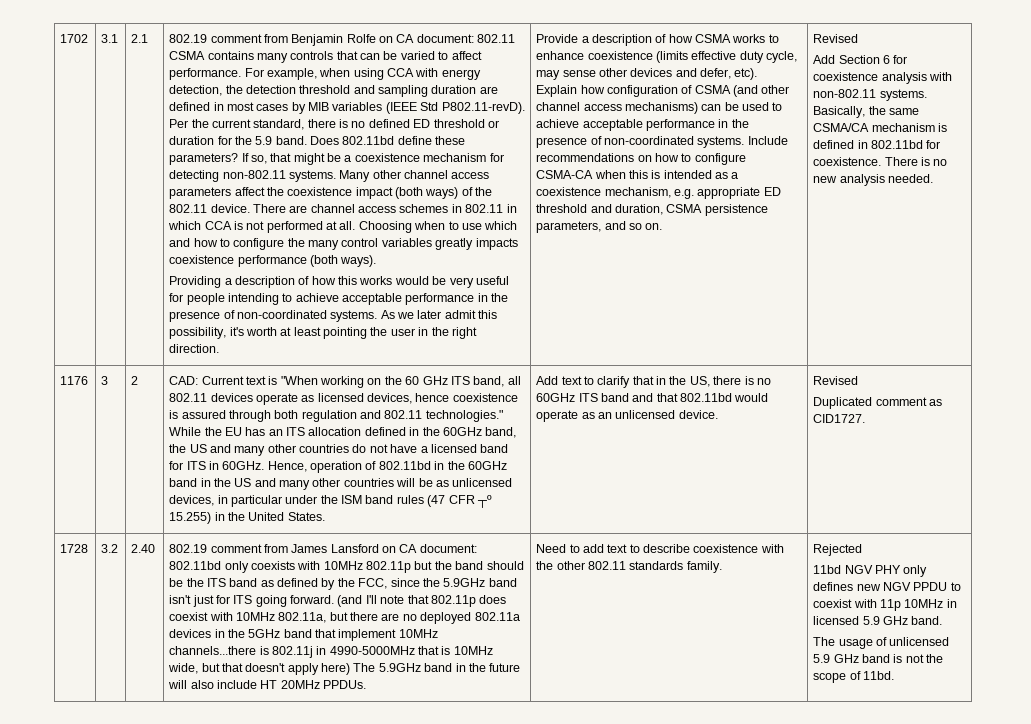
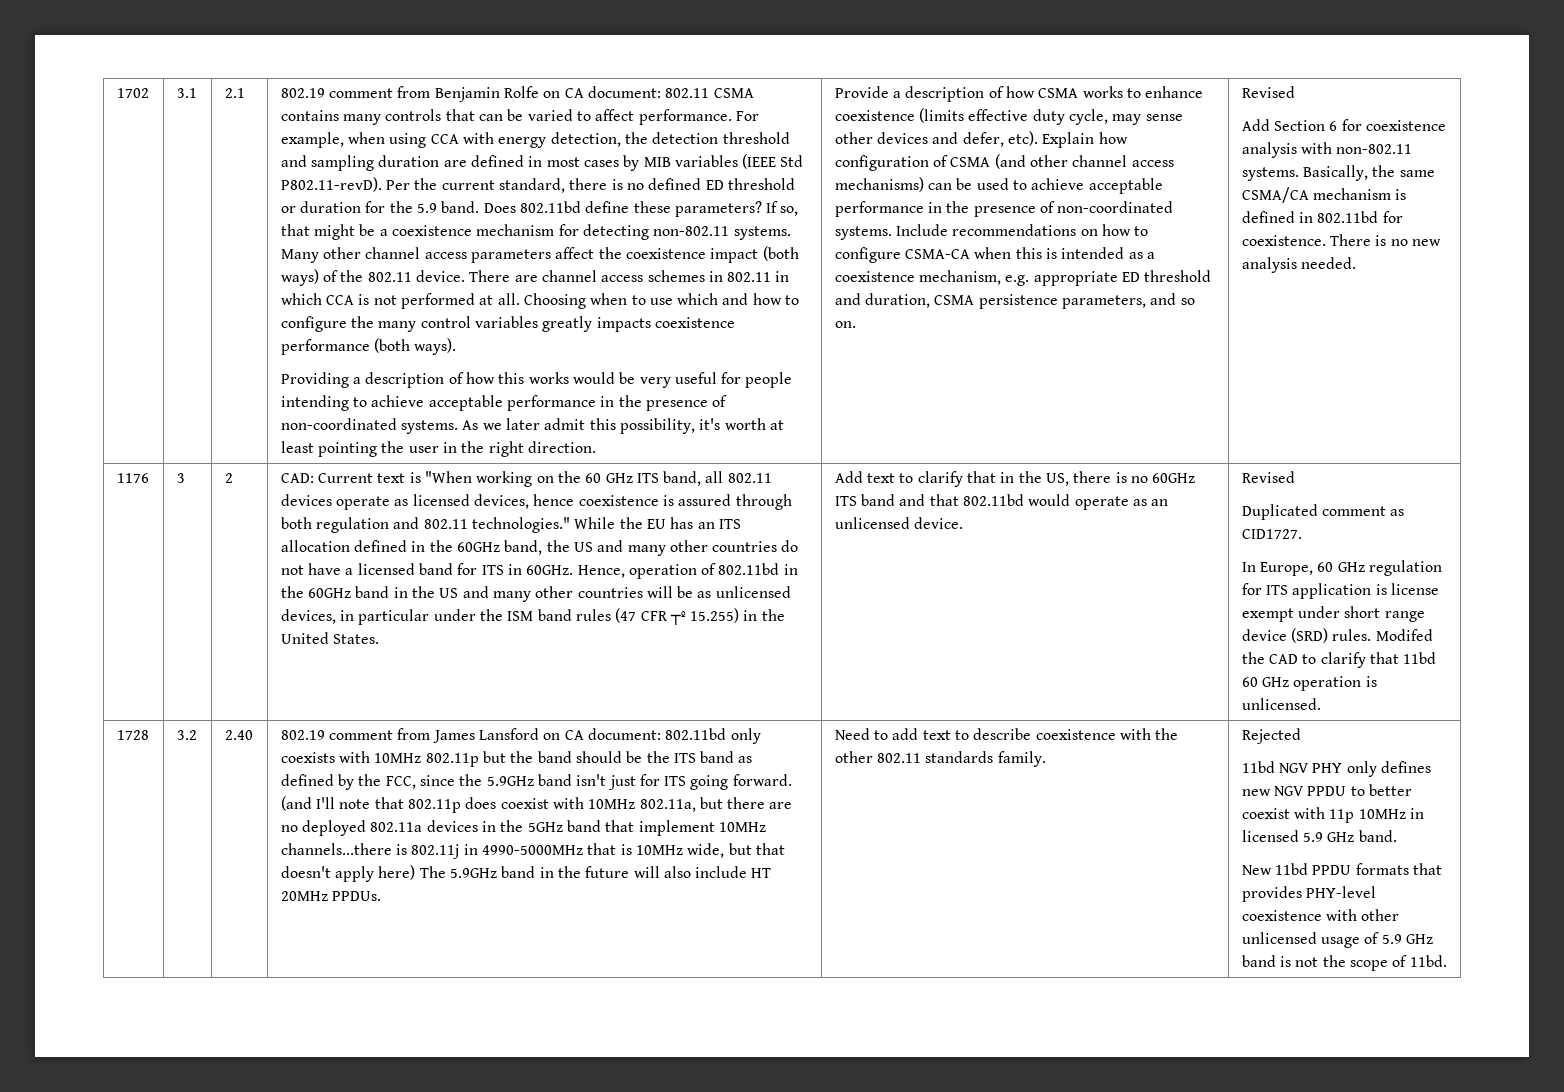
+ In Europe, 60 GHz regulation for ITS application is license exempt under short range device (SRD) rules. Modifed the CAD to clarify that 11bd 60 GHz operation is unlicensed.
- 11bd NGV PHY only defines new NGV PPDU to coexist with 11p 10MHz in licensed 5.9 GHz band.
+ 11bd NGV PHY only defines new NGV PPDU to better coexist with 11p 10MHz in licensed 5.9 GHz band.
- The usage of unlicensed 5.9 GHz band is not the scope of 11bd.
+ New 11bd PPDU formats that provides PHY-level coexistence with other unlicensed usage of 5.9 GHz band is not the scope of 11bd.

